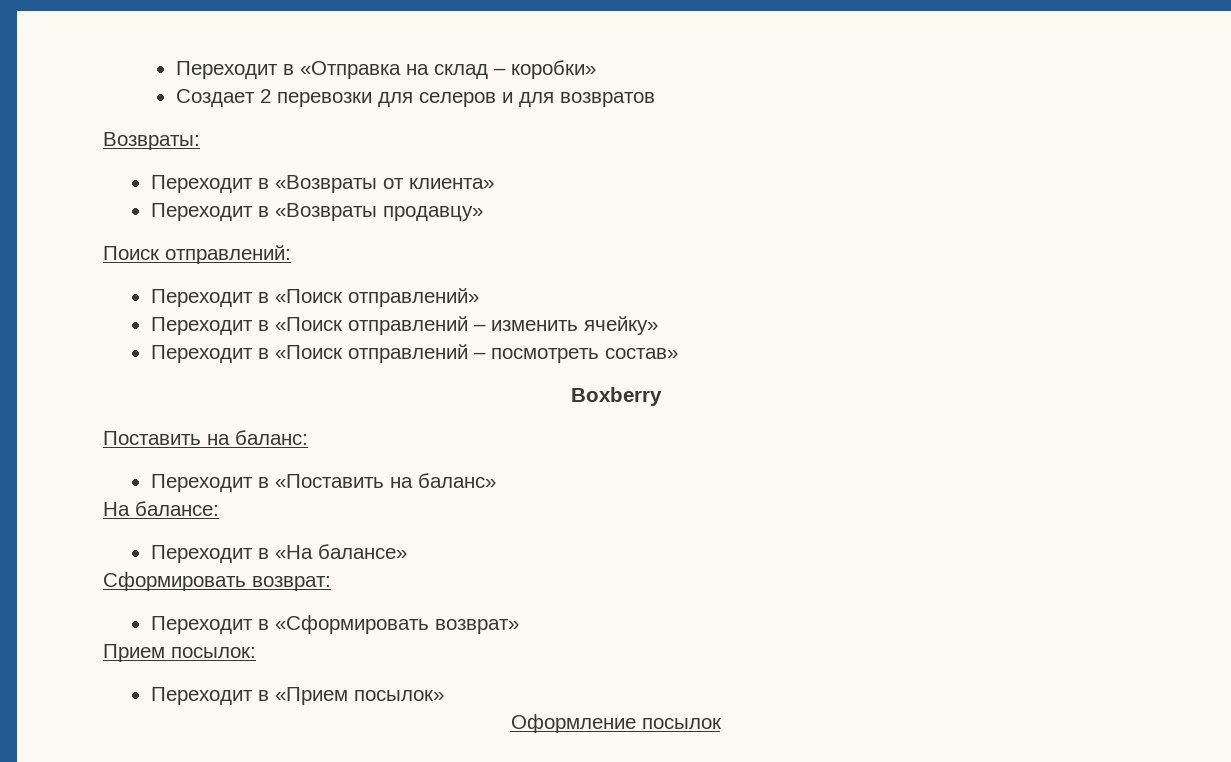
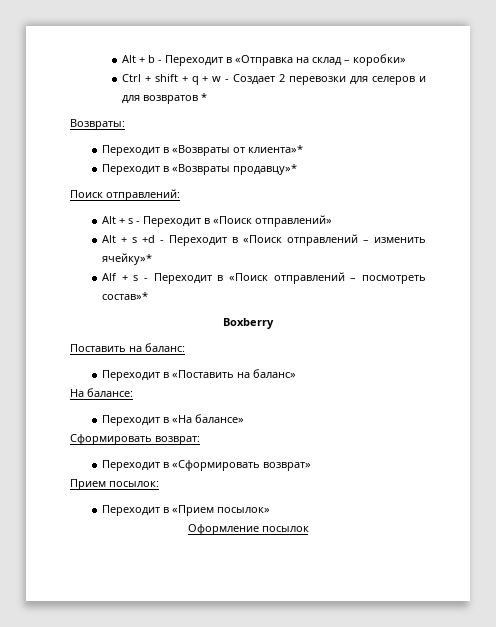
- Переходит в «Отправка на склад – коробки»
+ Alt + b - Переходит в «Отправка на склад – коробки»
- Создает 2 перевозки для селеров и для возвратов
+ Ctrl + shift + q + w - Создает 2 перевозки для селеров и для возвратов *
- Переходит в «Возвраты от клиента»
- Переходит в «Возвраты продавцу»
+ Переходит в «Возвраты от клиента»*
+ Переходит в «Возвраты продавцу»*
- Переходит в «Поиск отправлений»
+ Alt + s - Переходит в «Поиск отправлений»
- Переходит в «Поиск отправлений – изменить ячейку»
- Переходит в «Поиск отправлений – посмотреть состав»
+ Alt + s +d - Переходит в «Поиск отправлений – изменить ячейку»*
+ Alf + s - Переходит в «Поиск отправлений – посмотреть состав»*

